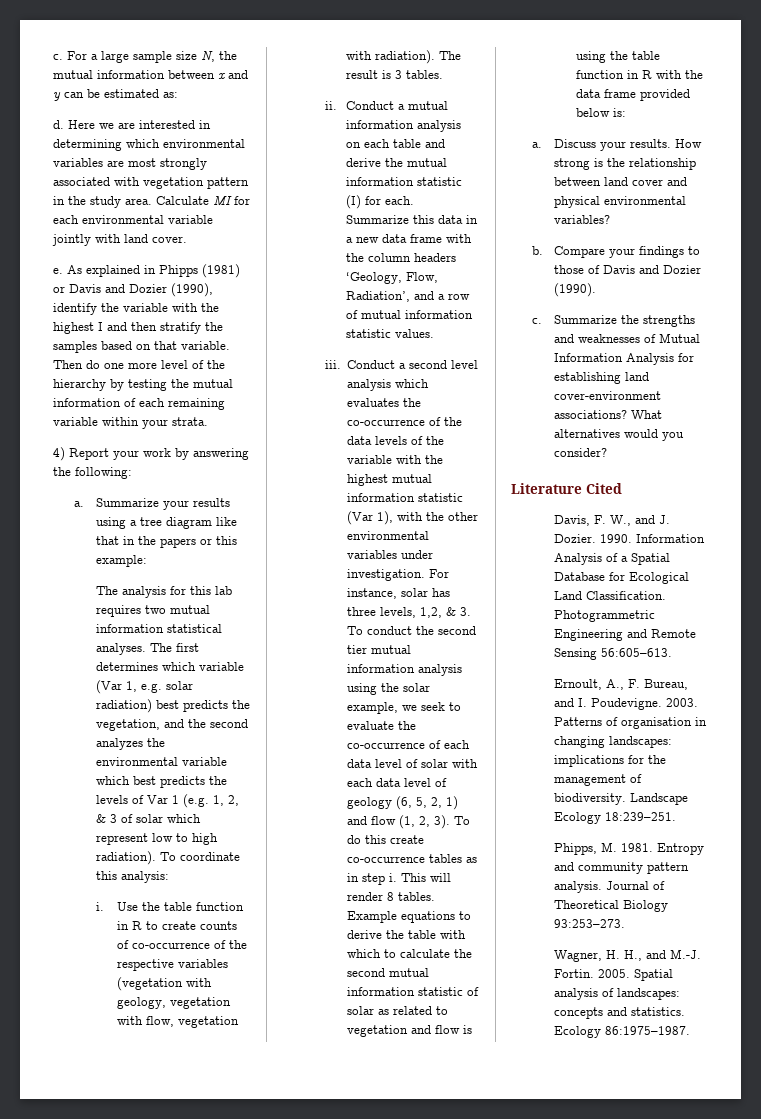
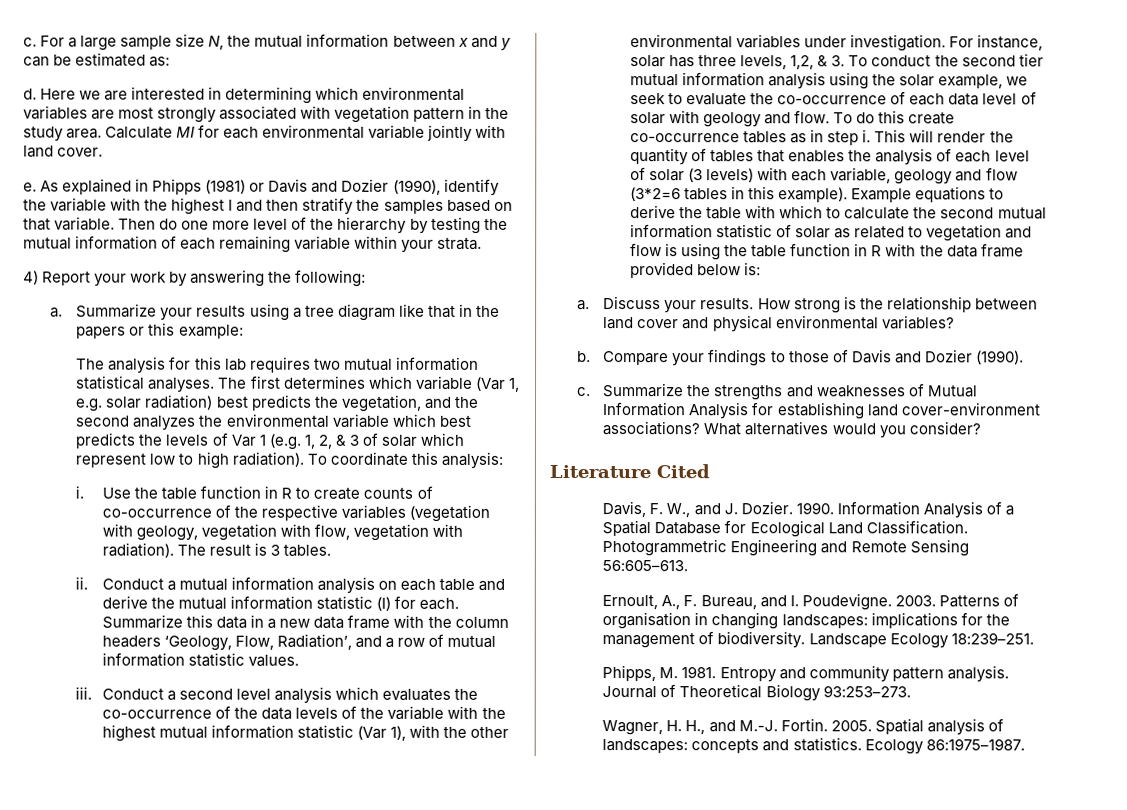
- For instance, solar has three levels, 1,2, & 3. To conduct the second tier mutual information analysis using the solar example, we seek to evaluate the co-occurrence of each data level of solar with each data level of geology (6, 5, 2, 1) and flow (1, 2, 3).
+ For instance, solar has three levels, 1,2, & 3. To conduct the second tier mutual information analysis using the solar example, we seek to evaluate the co-occurrence of each data level of solar with geology and flow.
- This will render 8 tables.
+ This will render the quantity of tables that enables the analysis of each level of solar (3 levels) with each variable, geology and flow (3*2=6 tables in this example).

